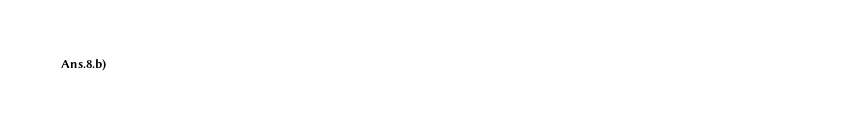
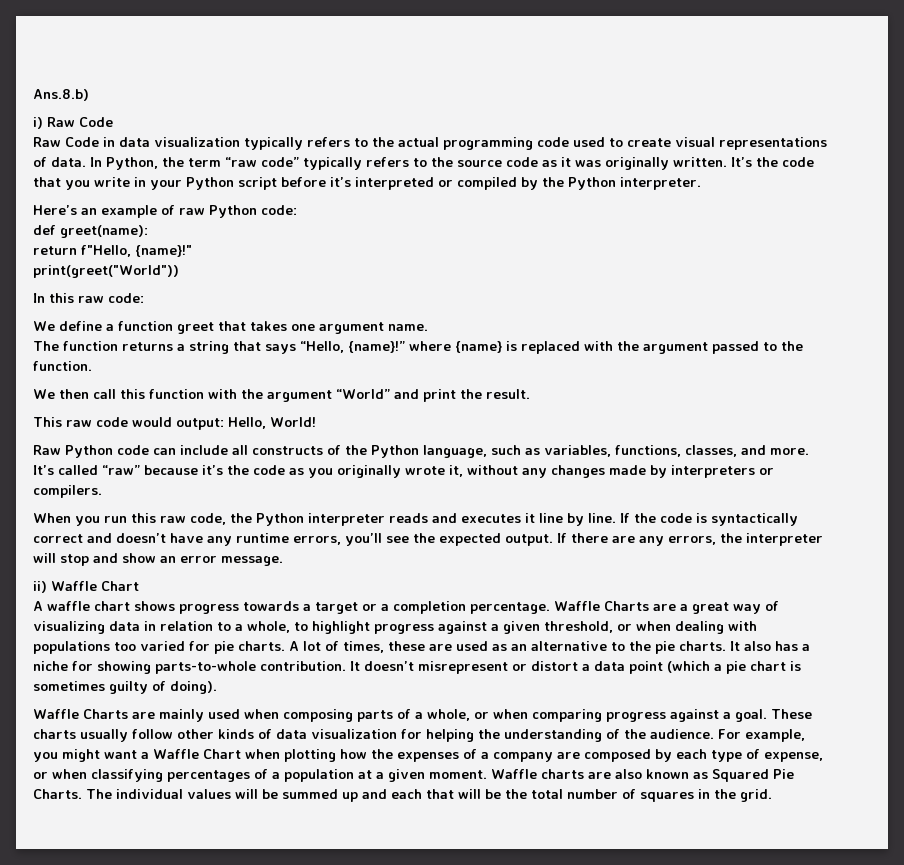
+ i) Raw Code
+ Raw Code in data visualization typically refers to the actual programming code used to create visual representations of data. In Python, the term “raw code” typically refers to the source code as it was originally written. It’s the code that you write in your Python script before it’s interpreted or compiled by the Python interpreter.
+ Here’s an example of raw Python code:
+ def greet(name):
+ return f"Hello, {name}!"
+ print(greet("World"))
+ In this raw code:
+ We define a function greet that takes one argument name.
+ The function returns a string that says “Hello, {name}!” where {name} is replaced with the argument passed to the function.
+ We then call this function with the argument “World” and print the result.
+ This raw code would output: Hello, World!
+ Raw Python code can include all constructs of the Python language, such as variables, functions, classes, and more. It’s called “raw” because it’s the code as you originally wrote it, without any changes made by interpreters or compilers.
+ When you run this raw code, the Python interpreter reads and executes it line by line. If the code is syntactically correct and doesn’t have any runtime errors, you’ll see the expected output. If there are any errors, the interpreter will stop and show an error message.
+ ii) Waffle Chart
+ A waffle chart shows progress towards a target or a completion percentage. Waffle Charts are a great way of visualizing data in relation to a whole, to highlight progress against a given threshold, or when dealing with populations too varied for pie charts. A lot of times, these are used as an alternative to the pie charts. It also has a niche for showing parts-to-whole contribution. It doesn’t misrepresent or distort a data point (which a pie chart is sometimes guilty of doing).
+ Waffle Charts are mainly used when composing parts of a whole, or when comparing progress against a goal. These charts usually follow other kinds of data visualization for helping the understanding of the audience. For example, you might want a Waffle Chart when plotting how the expenses of a company are composed by each type of expense, or when classifying percentages of a population at a given moment. Waffle charts are also known as Squared Pie Charts. The individual values will be summed up and each that will be the total number of squares in the grid.

